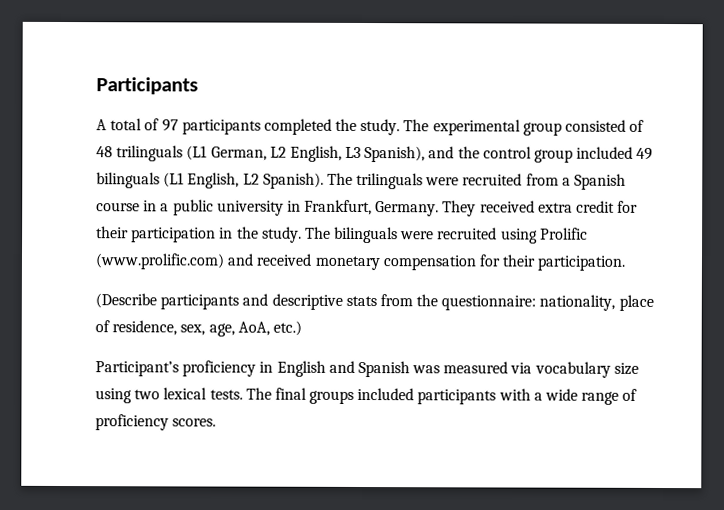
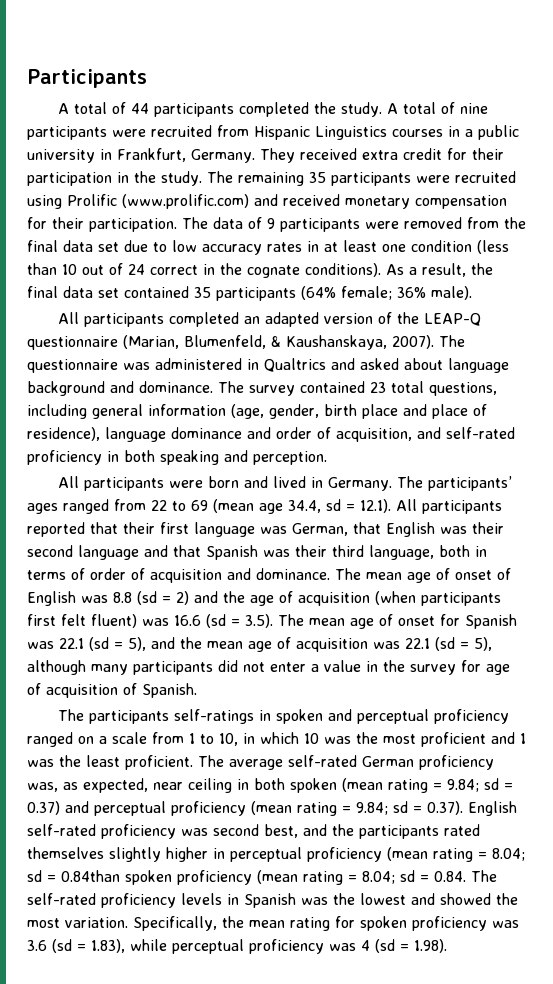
- A total of 97 participants completed the study.
+ A total of 44 participants completed the study.
- The experimental group consisted of 48 trilinguals (L1 German, L2 English, L3 Spanish), and the control group included 49 bilinguals (L1 English, L2 Spanish). The trilinguals were recruited from a Spanish course in a public university in Frankfurt, Germany.
+ A total of nine participants were recruited from Hispanic Linguistics courses in a public university in Frankfurt, Germany.
- The bilinguals were recruited using Prolific (www.prolific.com) and received monetary compensation for their participation.
- (Describe participants and descriptive stats from the questionnaire: nationality, place of residence, sex, age, AoA, etc.)
- Participant’s proficiency in English and Spanish was measured via vocabulary size using two lexical tests. The final groups included participants with a wide range of proficiency scores.
+ The remaining 35 participants were recruited using Prolific (www.prolific.com) and received monetary compensation for their participation. The data of 9 participants were removed from the final data set due to low accuracy rates in at least one condition (less than 10 out of 24 correct in the cognate conditions). As a result, the final data set contained 35 participants (64% female; 36% male).
+ All participants completed an adapted version of the LEAP-Q questionnaire (Marian, Blumenfeld, & Kaushanskaya, 2007). The questionnaire was administered in Qualtrics and asked about language background and dominance. The survey contained 23 total questions, including general information (age, gender, birth place and place of residence), language dominance and order of acquisition, and self-rated proficiency in both speaking and perception.
+ All participants were born and lived in Germany. The participants’ ages ranged from 22 to 69 (mean age 34.4, sd = 12.1). All participants reported that their first language was German, that English was their second language and that Spanish was their third language, both in terms of order of acquisition and dominance. The mean age of onset of English was 8.8 (sd = 2) and the age of acquisition (when participants first felt fluent) was 16.6 (sd = 3.5). The mean age of onset for Spanish was 22.1 (sd = 5), and the mean age of acquisition was 22.1 (sd = 5), although many participants did not enter a value in the survey for age of acquisition of Spanish.
+ The participants self-ratings in spoken and perceptual proficiency ranged on a scale from 1 to 10, in which 10 was the most proficient and 1 was the least proficient. The average self-rated German proficiency was, as expected, near ceiling in both spoken (mean rating = 9.84; sd = 0.37) and perceptual proficiency (mean rating = 9.84; sd = 0.37). English self-rated proficiency was second best, and the participants rated themselves slightly higher in perceptual proficiency (mean rating = 8.04; sd = 0.84than spoken proficiency (mean rating = 8.04; sd = 0.84. The self-rated proficiency levels in Spanish was the lowest and showed the most variation. Specifically, the mean rating for spoken proficiency was 3.6 (sd = 1.83), while perceptual proficiency was 4 (sd = 1.98).

